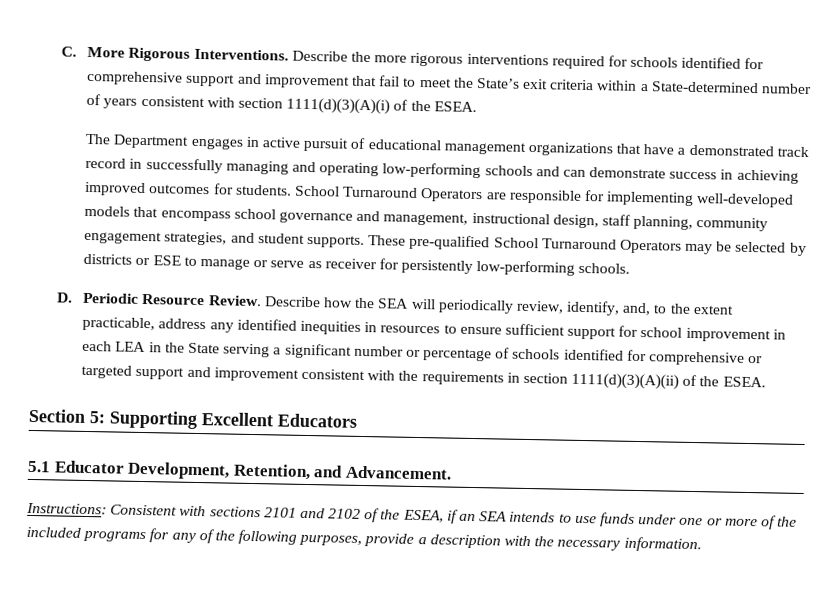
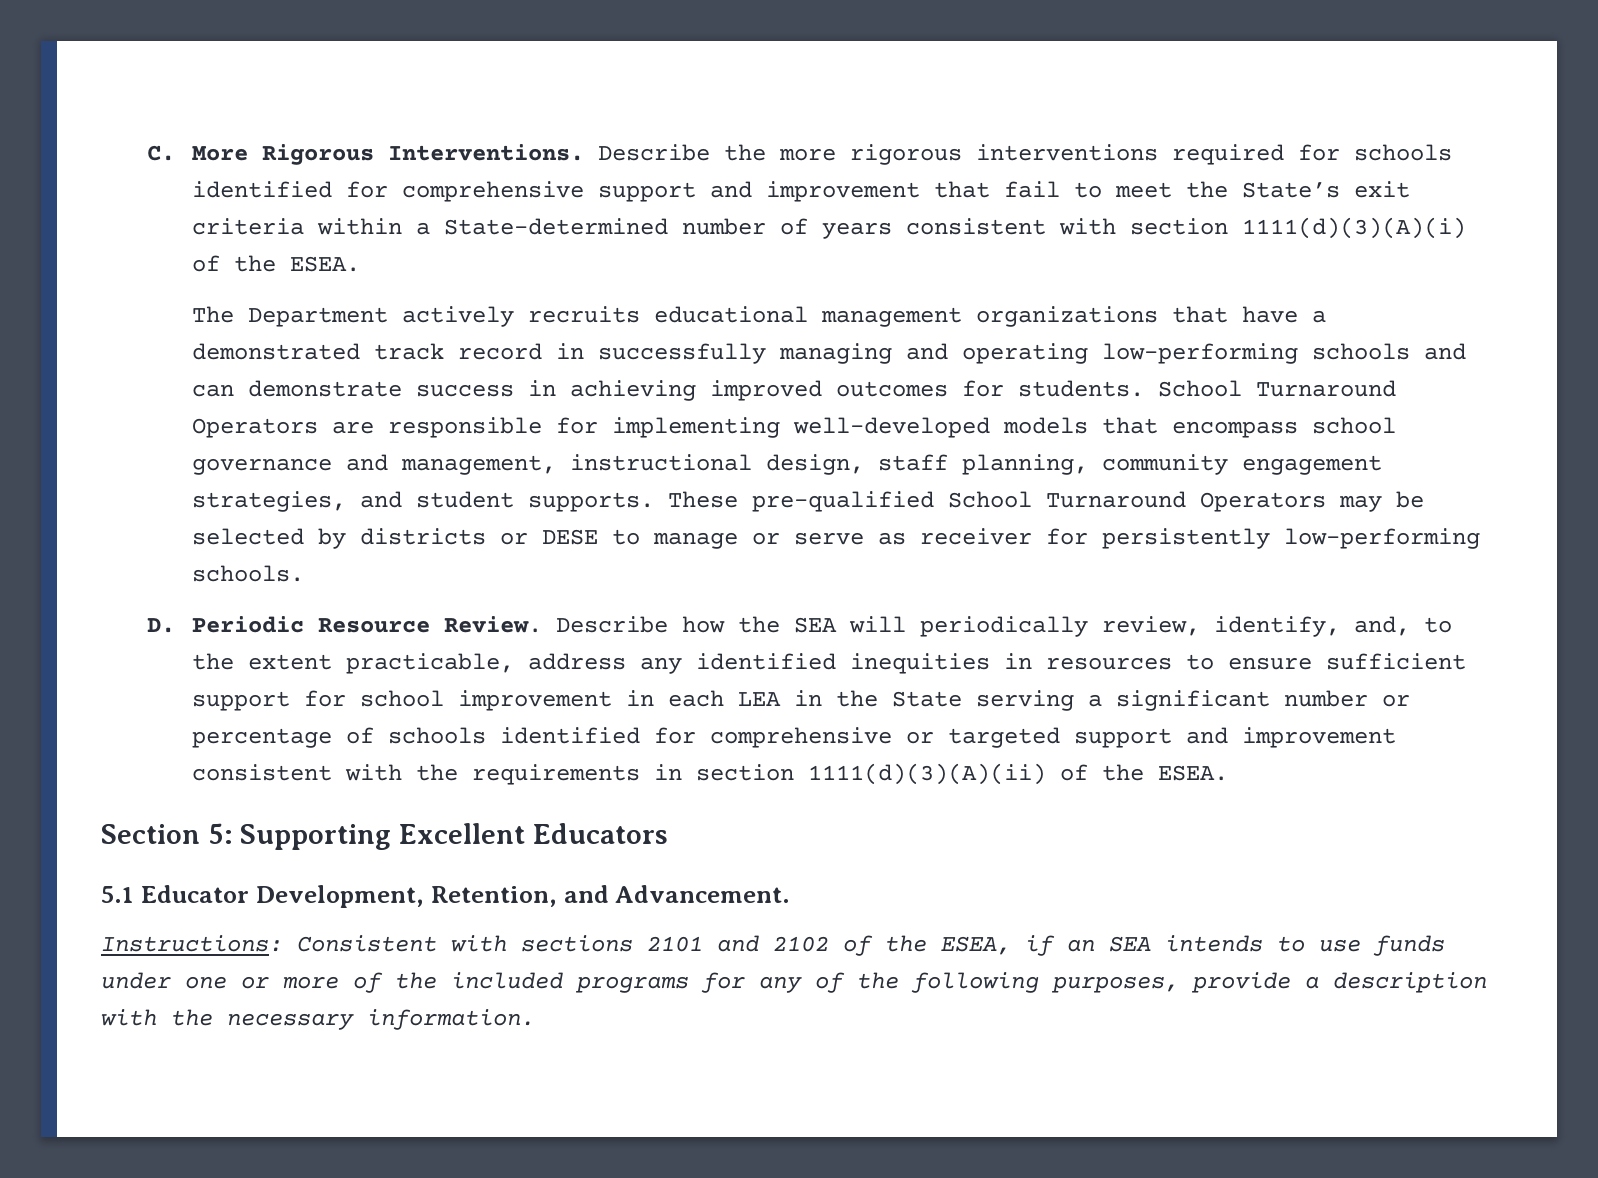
- The Department engages in active pursuit of educational management organizations that have a demonstrated track record in successfully managing and operating low-performing schools and can demonstrate success in achieving improved outcomes for students.
+ The Department actively recruits educational management organizations that have a demonstrated track record in successfully managing and operating low-performing schools and can demonstrate success in achieving improved outcomes for students.
- These pre-qualified School Turnaround Operators may be selected by districts or ESE to manage or serve as receiver for persistently low-performing schools.
+ These pre-qualified School Turnaround Operators may be selected by districts or DESE to manage or serve as receiver for persistently low-performing schools.

